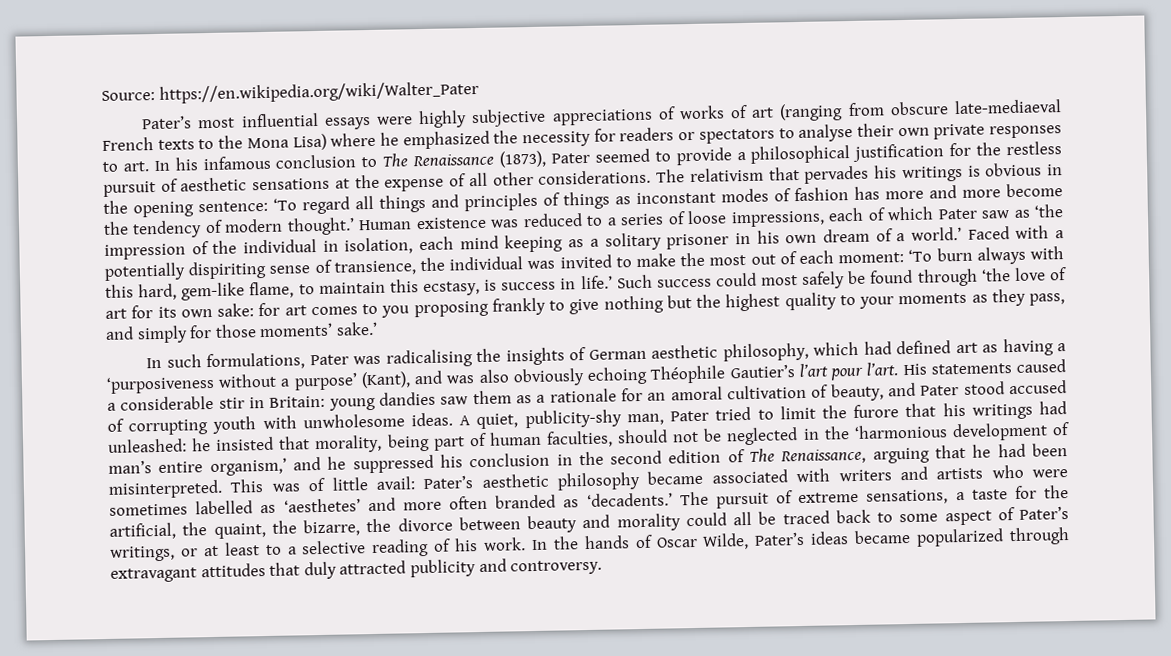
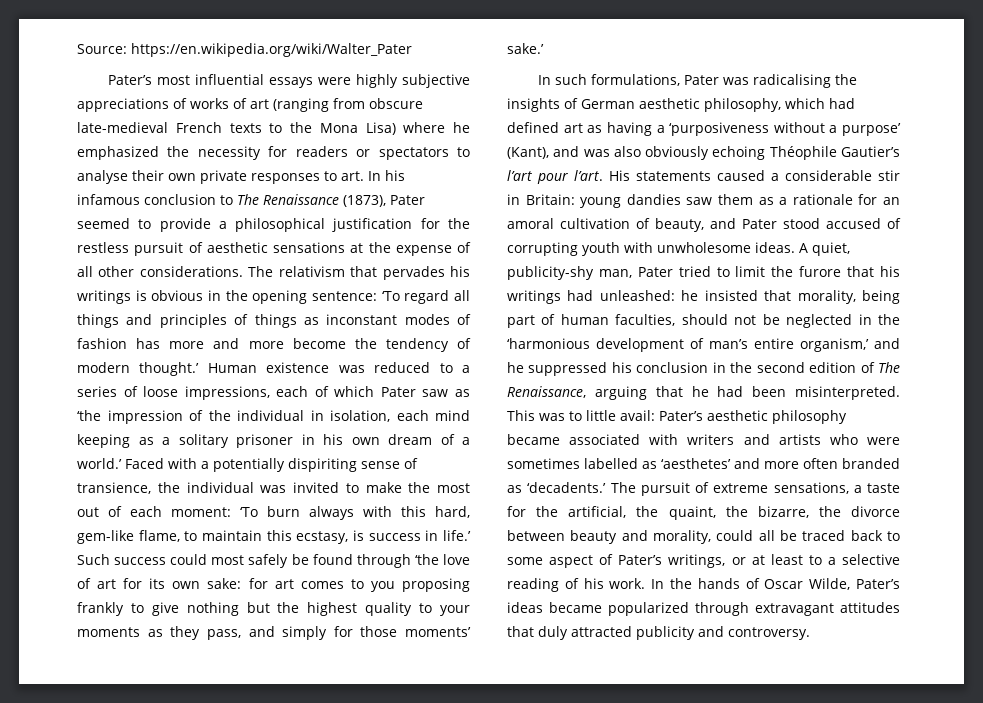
- Pater’s most influential essays were highly subjective appreciations of works of art (ranging from obscure late-mediaeval French texts to the Mona Lisa) where he emphasized the necessity for readers or spectators to analyse their own private responses to art. In his infamous conclusion to The Renaissance (1873), Pater seemed to provide a philosophical justification for the restless pursuit of aesthetic sensations at the expense of all other considerations.
+ Pater’s most influential essays were highly subjective appreciations of works of art (ranging from obscure late-medieval French texts to the Mona Lisa) where he emphasized the necessity for readers or spectators to analyse their own private responses to art. In his infamous conclusion to The Renaissance (1873), Pater seemed to provide a philosophical justification for the restless pursuit of aesthetic sensations at the expense of all other considerations.
- This was of little avail: Pater’s aesthetic philosophy became associated with writers and artists who were sometimes labelled as ‘aesthetes’ and more often branded as ‘decadents.’
+ This was to little avail: Pater’s aesthetic philosophy became associated with writers and artists who were sometimes labelled as ‘aesthetes’ and more often branded as ‘decadents.’
- The pursuit of extreme sensations, a taste for the artificial, the quaint, the bizarre, the divorce between beauty and morality could all be traced back to some aspect of Pater’s writings, or at least to a selective reading of his work.
+ The pursuit of extreme sensations, a taste for the artificial, the quaint, the bizarre, the divorce between beauty and morality, could all be traced back to some aspect of Pater’s writings, or at least to a selective reading of his work.

